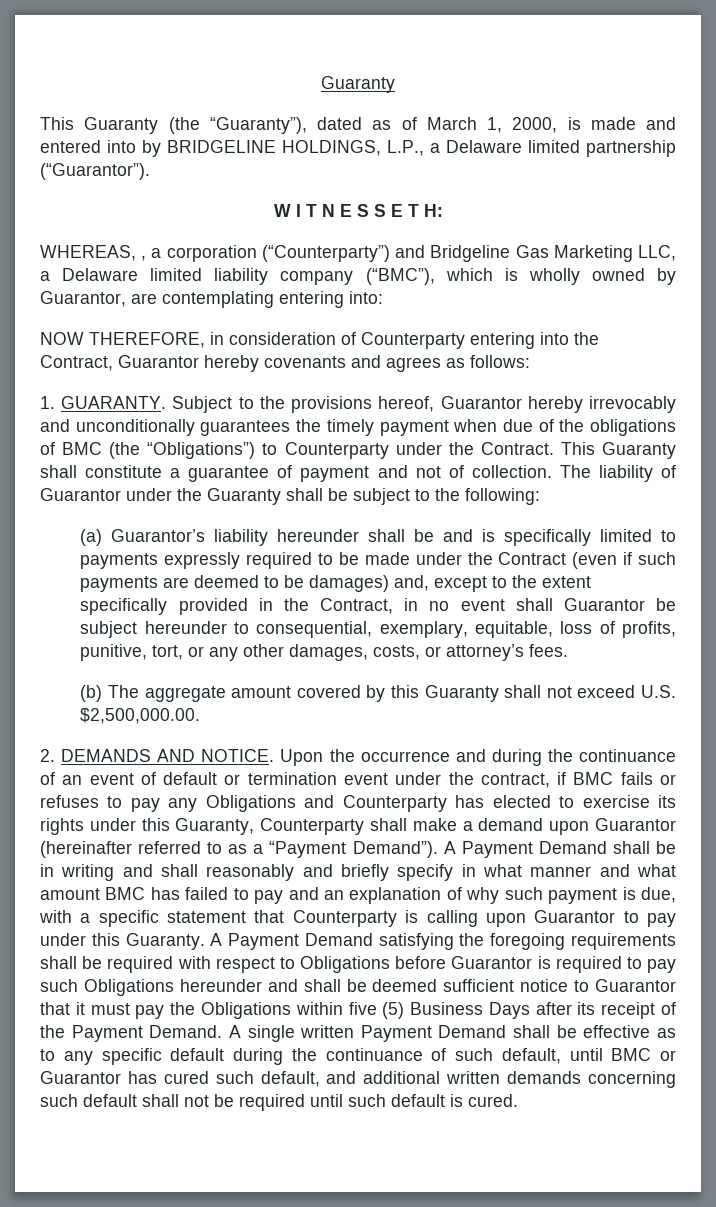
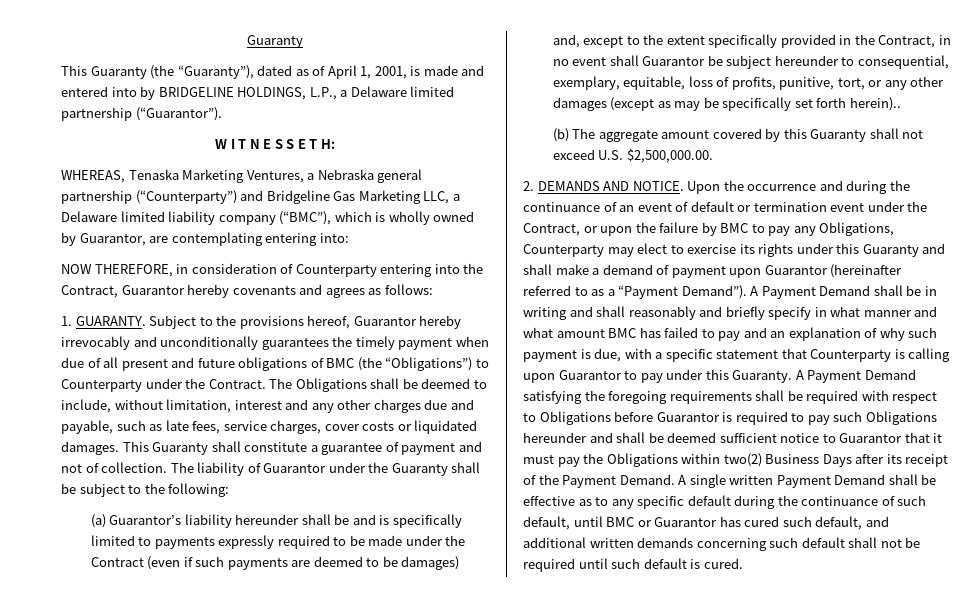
- This Guaranty (the “Guaranty”), dated as of March 1, 2000, is made and entered into by BRIDGELINE HOLDINGS, L.P., a Delaware limited partnership (“Guarantor”).
+ This Guaranty (the “Guaranty”), dated as of April 1, 2001, is made and entered into by BRIDGELINE HOLDINGS, L.P., a Delaware limited partnership (“Guarantor”).
- WHEREAS, , a corporation (“Counterparty”) and Bridgeline Gas Marketing LLC, a Delaware limited liability company (“BMC”), which is wholly owned by Guarantor, are contemplating entering into:
+ WHEREAS, Tenaska Marketing Ventures, a Nebraska general partnership (“Counterparty”) and Bridgeline Gas Marketing LLC, a Delaware limited liability company (“BMC”), which is wholly owned by Guarantor, are contemplating entering into:
- Subject to the provisions hereof, Guarantor hereby irrevocably and unconditionally guarantees the timely payment when due of the obligations of BMC (the “Obligations”) to Counterparty under the Contract.
+ Subject to the provisions hereof, Guarantor hereby irrevocably and unconditionally guarantees the timely payment when due of all present and future obligations of BMC (the “Obligations”) to Counterparty under the Contract.
+ The Obligations shall be deemed to include, without limitation, interest and any other charges due and payable, such as late fees, service charges, cover costs or liquidated damages.
- (a) Guarantor’s liability hereunder shall be and is specifically limited to payments expressly required to be made under the Contract (even if such payments are deemed to be damages) and, except to the extent specifically provided in the Contract, in no event shall Guarantor be subject hereunder to consequential, exemplary, equitable, loss of profits, punitive, tort, or any other damages, costs, or attorney’s fees.
+ (a) Guarantor’s liability hereunder shall be and is specifically limited to payments expressly required to be made under the Contract (even if such payments are deemed to be damages) and, except to the extent specifically provided in the Contract, in no event shall Guarantor be subject hereunder to consequential, exemplary, equitable, loss of profits, punitive, tort, or any other damages (except as may be specifically set forth herein)..
- Upon the occurrence and during the continuance of an event of default or termination event under the contract, if BMC fails or refuses to pay any Obligations and Counterparty has elected to exercise its rights under this Guaranty, Counterparty shall make a demand upon Guarantor (hereinafter referred to as a “Payment Demand”).
+ Upon the occurrence and during the continuance of an event of default or termination event under the Contract, or upon the failure by BMC to pay any Obligations, Counterparty may elect to exercise its rights under this Guaranty and shall make a demand of payment upon Guarantor (hereinafter referred to as a “Payment Demand”).
- A Payment Demand satisfying the foregoing requirements shall be required with respect to Obligations before Guarantor is required to pay such Obligations hereunder and shall be deemed sufficient notice to Guarantor that it must pay the Obligations within five (5) Business Days after its receipt of the Payment Demand.
+ A Payment Demand satisfying the foregoing requirements shall be required with respect to Obligations before Guarantor is required to pay such Obligations hereunder and shall be deemed sufficient notice to Guarantor that it must pay the Obligations within two(2) Business Days after its receipt of the Payment Demand.

